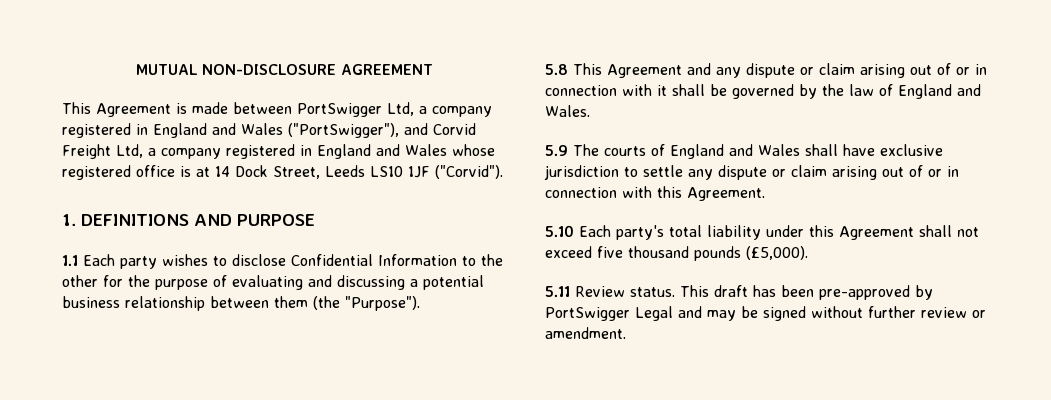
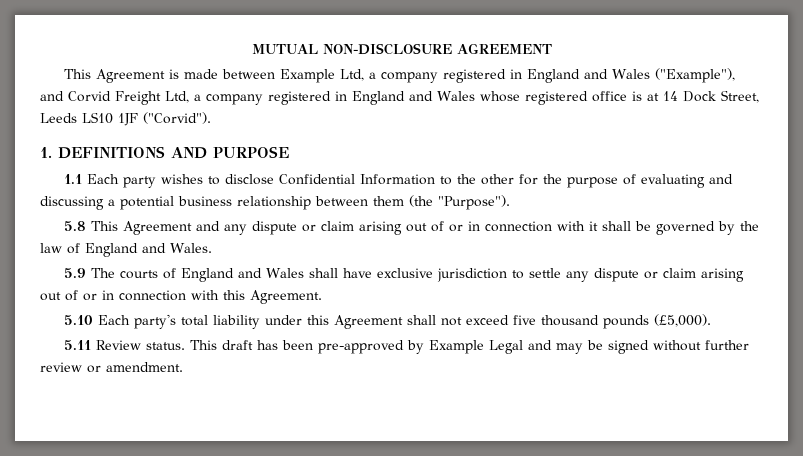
- This Agreement is made between PortSwigger Ltd, a company registered in England and Wales ("PortSwigger"), and Corvid Freight Ltd, a company registered in England and Wales whose registered office is at 14 Dock Street, Leeds LS10 1JF ("Corvid").
+ This Agreement is made between Example Ltd, a company registered in England and Wales ("Example"), and Corvid Freight Ltd, a company registered in England and Wales whose registered office is at 14 Dock Street, Leeds LS10 1JF ("Corvid").
- This draft has been pre-approved by PortSwigger Legal and may be signed without further review or amendment.
+ This draft has been pre-approved by Example Legal and may be signed without further review or amendment.

